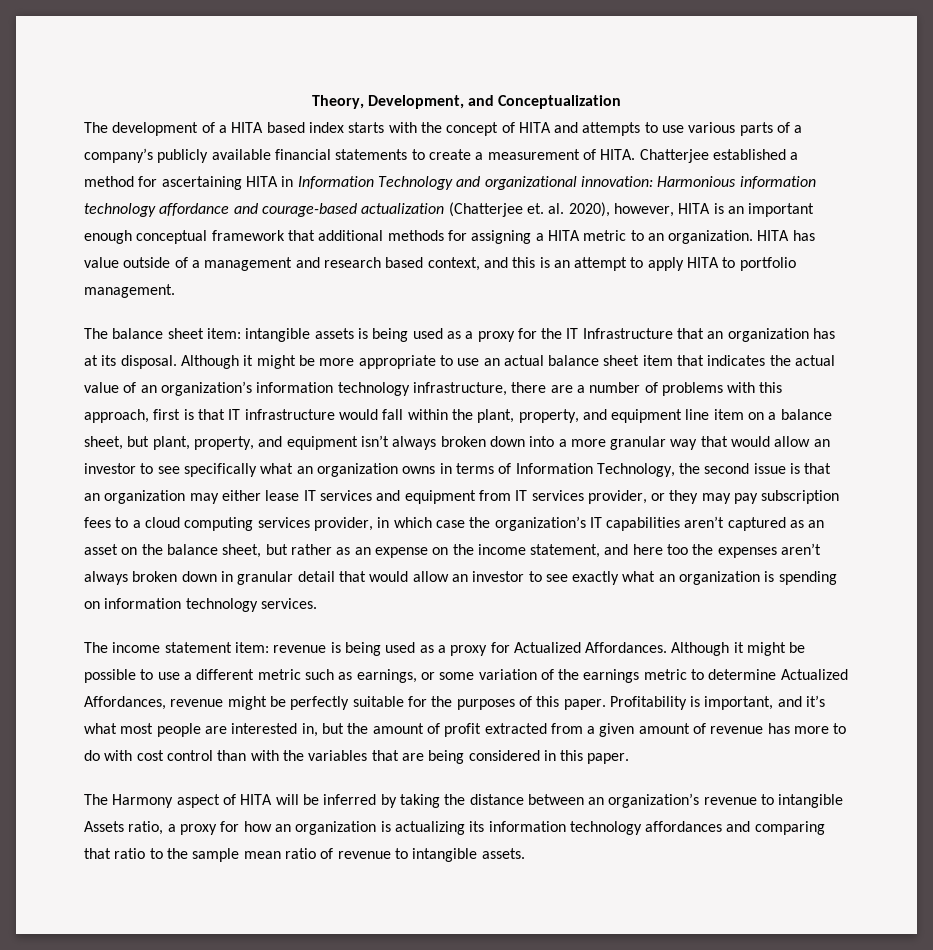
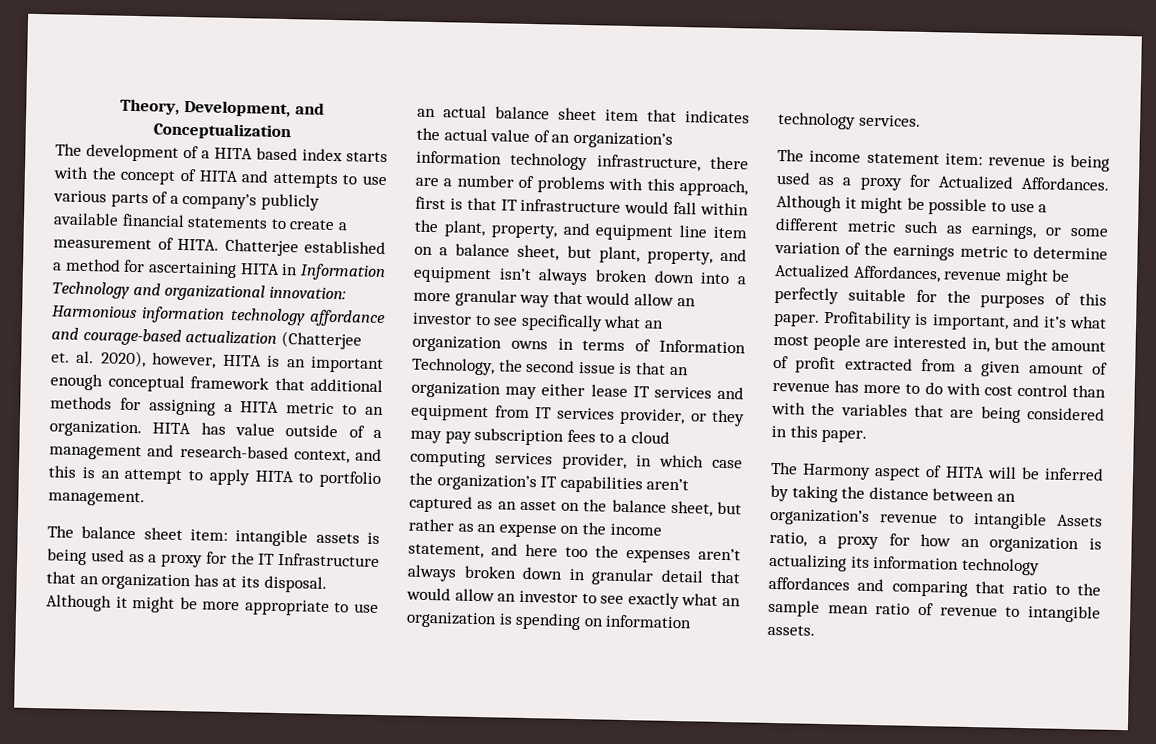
- HITA has value outside of a management and research based context, and this is an attempt to apply HITA to portfolio management.
+ HITA has value outside of a management and research-based context, and this is an attempt to apply HITA to portfolio management.

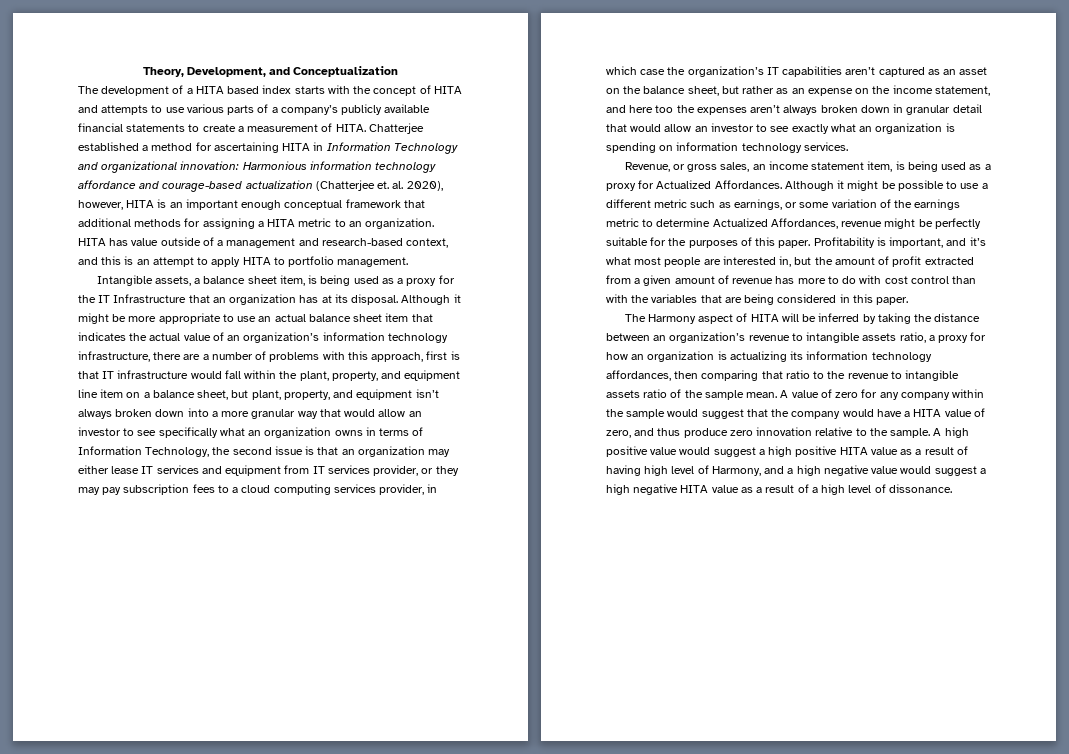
- The balance sheet item: intangible assets is being used as a proxy for the IT Infrastructure that an organization has at its disposal.
+ Intangible assets, a balance sheet item, is being used as a proxy for the IT Infrastructure that an organization has at its disposal.
- The income statement item: revenue is being used as a proxy for Actualized Affordances.
+ Revenue, or gross sales, an income statement item, is being used as a proxy for Actualized Affordances.
- The Harmony aspect of HITA will be inferred by taking the distance between an organization’s revenue to intangible Assets ratio, a proxy for how an organization is actualizing its information technology affordances and comparing that ratio to the sample mean ratio of revenue to intangible assets.
+ The Harmony aspect of HITA will be inferred by taking the distance between an organization’s revenue to intangible assets ratio, a proxy for how an organization is actualizing its information technology affordances, then comparing that ratio to the revenue to intangible assets ratio of the sample mean. A value of zero for any company within the sample would suggest that the company would have a HITA value of zero, and thus produce zero innovation relative to the sample. A high positive value would suggest a high positive HITA value as a result of having high level of Harmony, and a high negative value would suggest a high negative HITA value as a result of a high level of dissonance.

